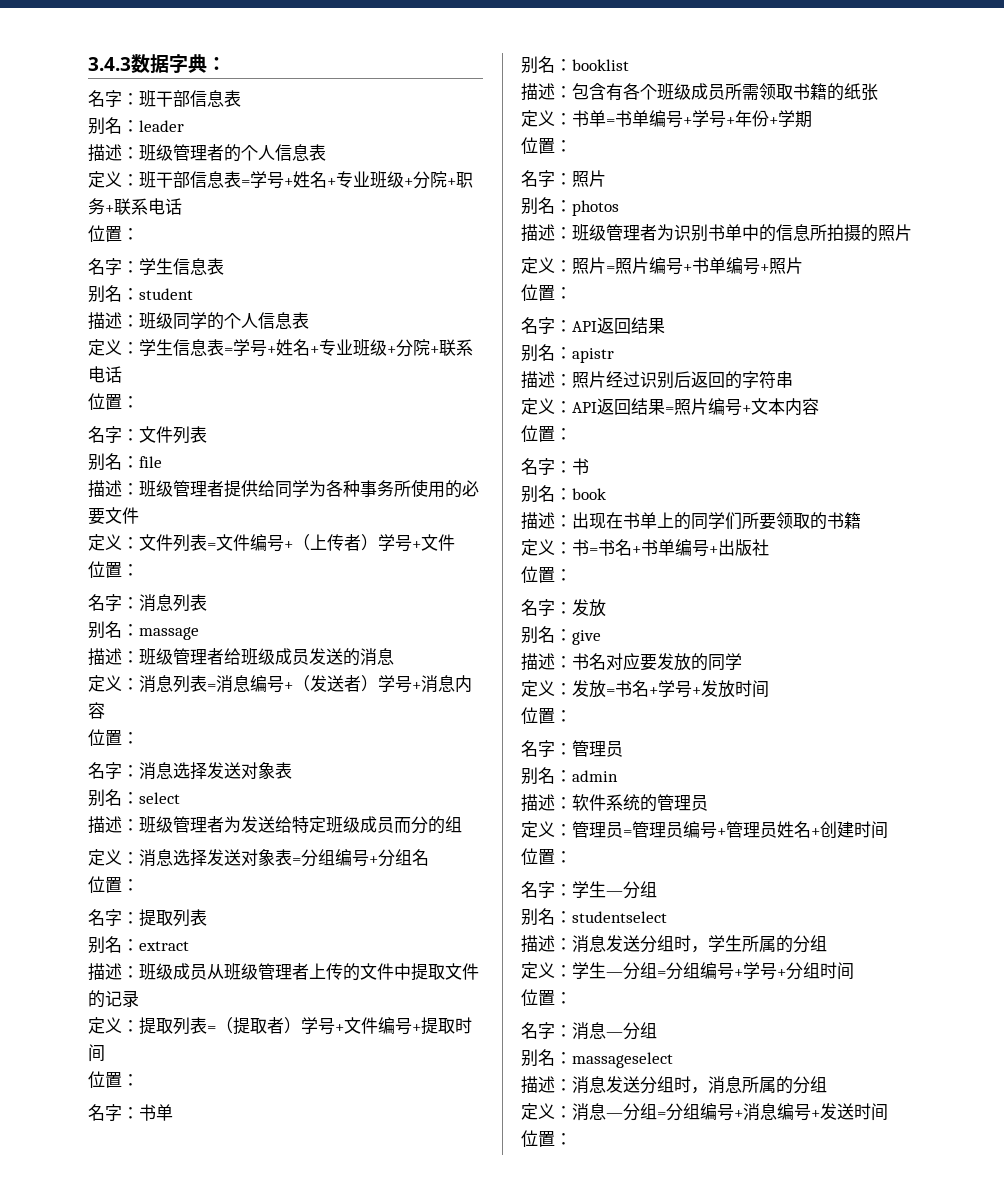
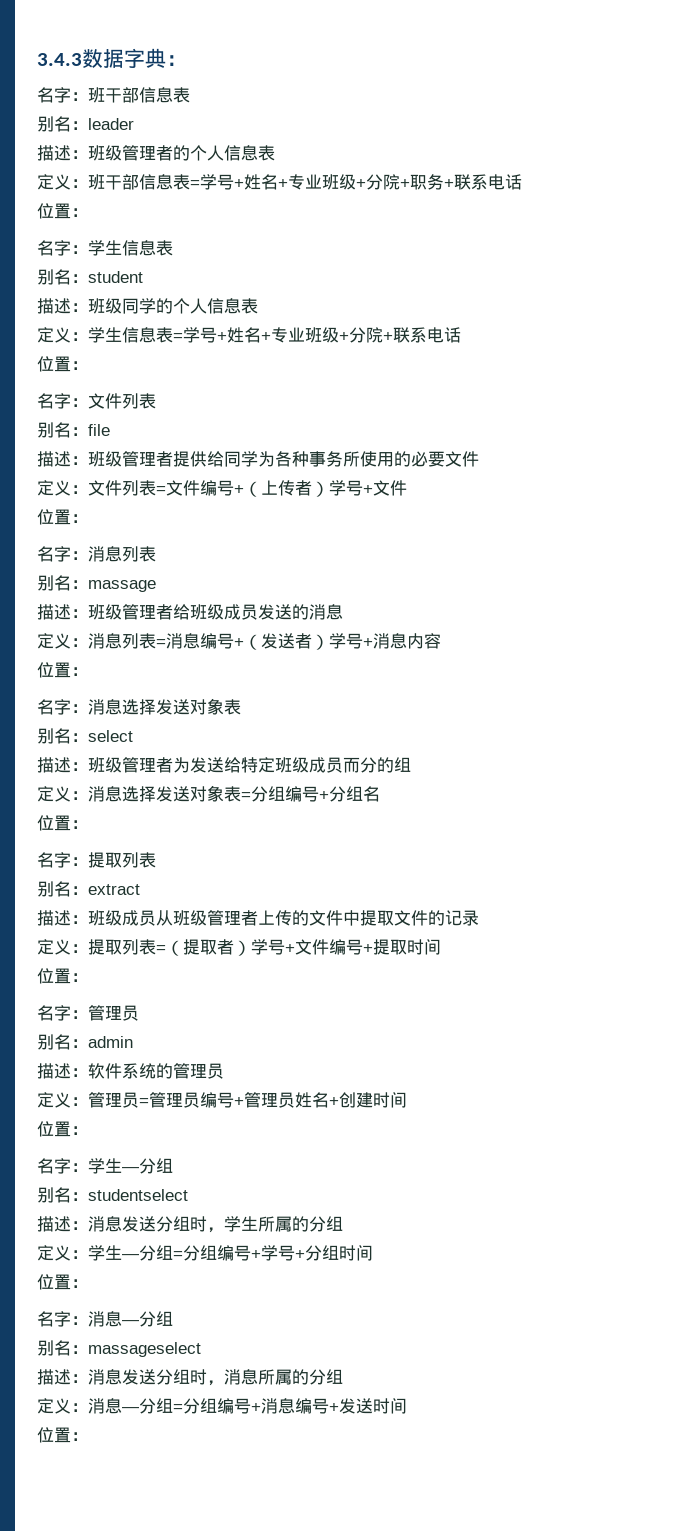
- 名字：书单
- 别名：booklist
- 描述：包含有各个班级成员所需领取书籍的纸张
- 定义：书单=书单编号+学号+年份+学期
- 位置：
- 名字：照片
- 别名：photos
- 描述：班级管理者为识别书单中的信息所拍摄的照片
- 定义：照片=照片编号+书单编号+照片
- 位置：
- 名字：API返回结果
- 别名：apistr
- 描述：照片经过识别后返回的字符串
- 定义：API返回结果=照片编号+文本内容
- 位置：
- 名字：书
- 别名：book
- 描述：出现在书单上的同学们所要领取的书籍
- 定义：书=书名+书单编号+出版社
- 位置：
- 名字：发放
- 别名：give
- 描述：书名对应要发放的同学
- 定义：发放=书名+学号+发放时间
- 位置：

